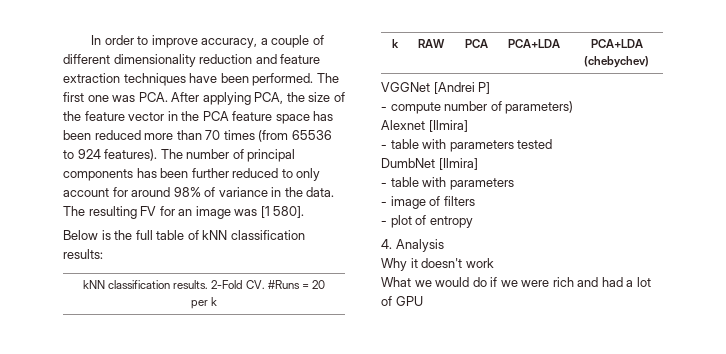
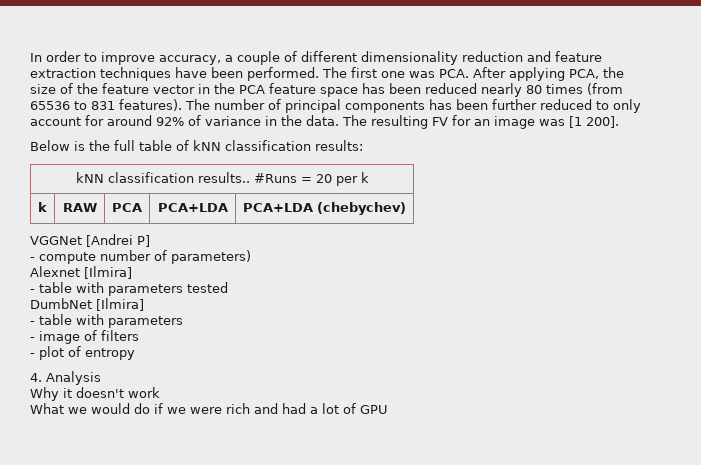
- The first one was PCA. After applying PCA, the size of the feature vector in the PCA feature space has been reduced more than 70 times (from 65536 to 924 features).
+ The first one was PCA. After applying PCA, the size of the feature vector in the PCA feature space has been reduced nearly 80 times (from 65536 to 831 features).
- The number of principal components has been further reduced to only account for around 98% of variance in the data.
+ The number of principal components has been further reduced to only account for around 92% of variance in the data.
- The resulting FV for an image was [1 580].
+ The resulting FV for an image was [1 200].
- kNN classification results. 2-Fold CV. #Runs = 20 per k
+ kNN classification results.. #Runs = 20 per k

